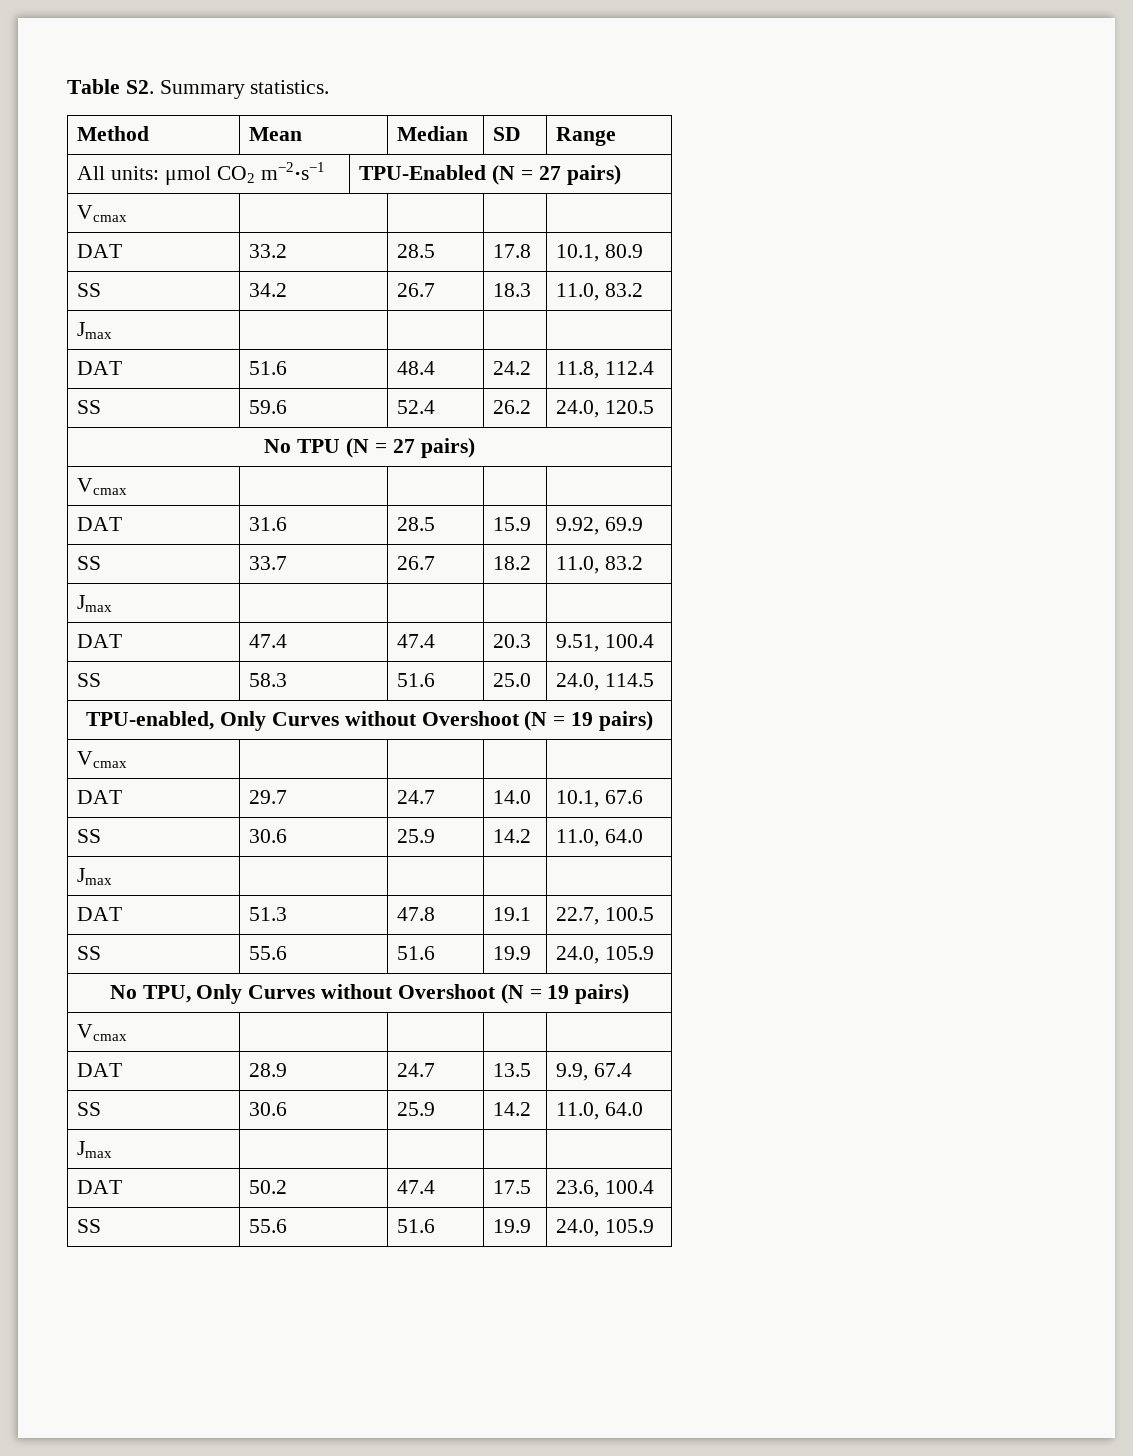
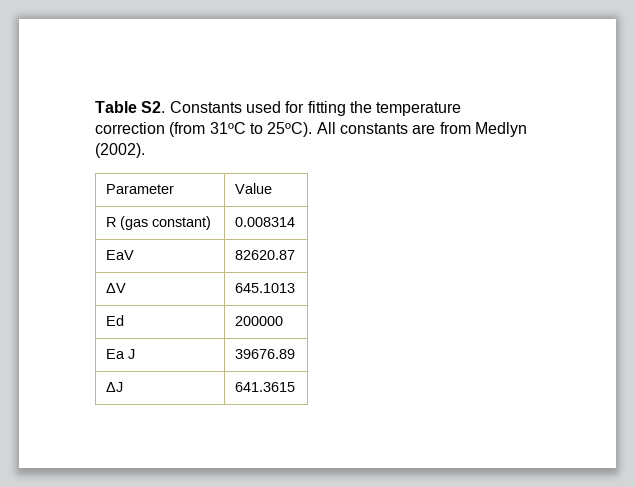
- Table S2. Summary statistics.
- Method | Mean | Median | SD | Range
- All units: μmol CO2 m−2·s−1 | TPU-Enabled (N = 27 pairs)
- Vcmax | | | |
- DAT | 33.2 | 28.5 | 17.8 | 10.1, 80.9
- SS | 34.2 | 26.7 | 18.3 | 11.0, 83.2
- Jmax | | | |
- DAT | 51.6 | 48.4 | 24.2 | 11.8, 112.4
- SS | 59.6 | 52.4 | 26.2 | 24.0, 120.5
- No TPU (N = 27 pairs)
- Vcmax | | | |
- DAT | 31.6 | 28.5 | 15.9 | 9.92, 69.9
- SS | 33.7 | 26.7 | 18.2 | 11.0, 83.2
- Jmax | | | |
- DAT | 47.4 | 47.4 | 20.3 | 9.51, 100.4
- SS | 58.3 | 51.6 | 25.0 | 24.0, 114.5
- TPU-enabled, Only Curves without Overshoot (N = 19 pairs)
- Vcmax | | | |
- DAT | 29.7 | 24.7 | 14.0 | 10.1, 67.6
- SS | 30.6 | 25.9 | 14.2 | 11.0, 64.0
- Jmax | | | |
- DAT | 51.3 | 47.8 | 19.1 | 22.7, 100.5
- SS | 55.6 | 51.6 | 19.9 | 24.0, 105.9
- No TPU, Only Curves without Overshoot (N = 19 pairs)
- Vcmax | | | |
- DAT | 28.9 | 24.7 | 13.5 | 9.9, 67.4
- SS | 30.6 | 25.9 | 14.2 | 11.0, 64.0
- Jmax | | | |
- DAT | 50.2 | 47.4 | 17.5 | 23.6, 100.4
- SS | 55.6 | 51.6 | 19.9 | 24.0, 105.9
+ Table S2. Constants used for fitting the temperature correction (from 31ºC to 25ºC). All constants are from Medlyn (2002).
+ Parameter | Value
+ R (gas constant) | 0.008314
+ EaV | 82620.87
+ ΔV | 645.1013
+ Ed | 200000
+ Ea J | 39676.89
+ ΔJ | 641.3615

